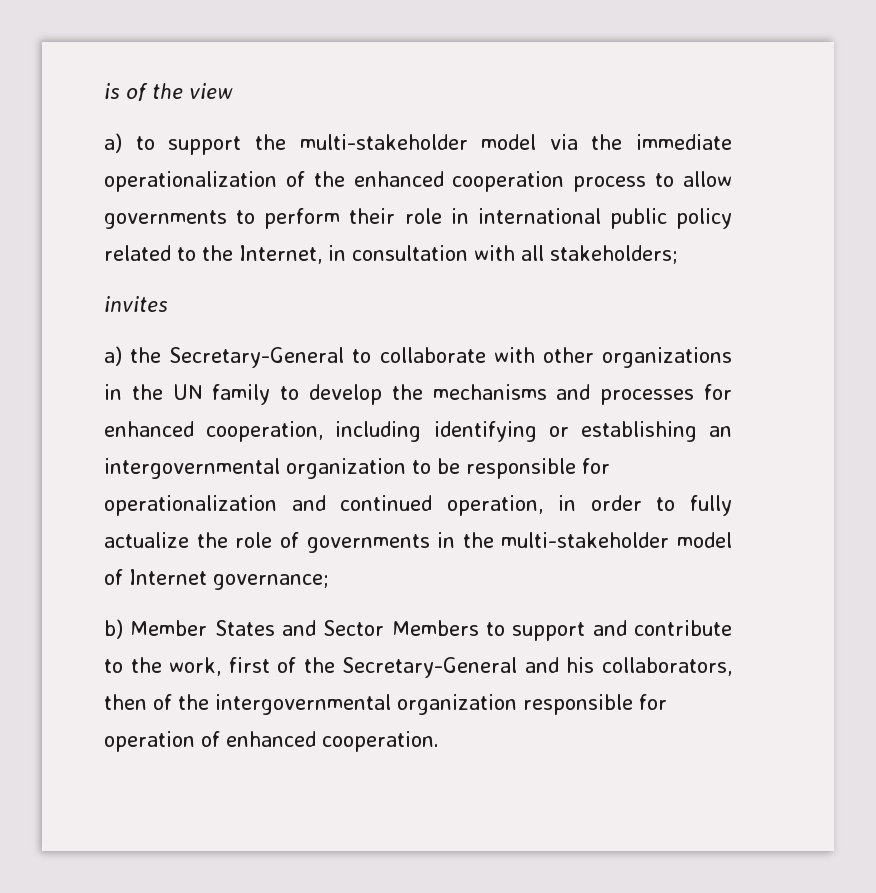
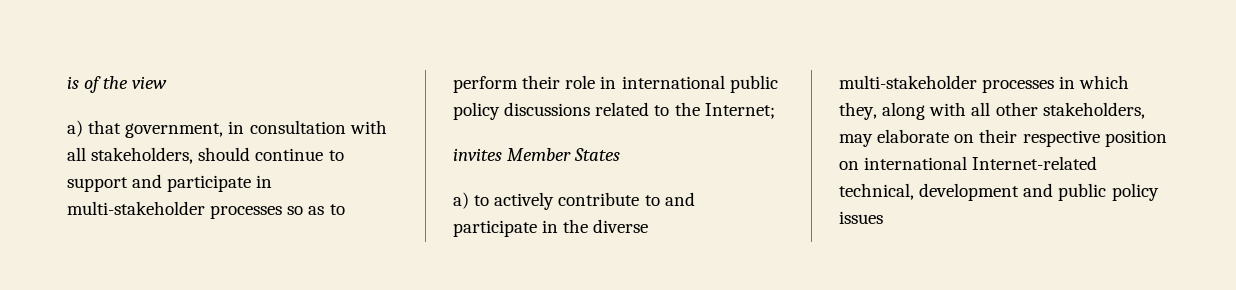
- a) to support the multi-stakeholder model via the immediate operationalization of the enhanced cooperation process to allow governments to perform their role in international public policy related to the Internet, in consultation with all stakeholders;
- invites
- a) the Secretary-General to collaborate with other organizations in the UN family to develop the mechanisms and processes for enhanced cooperation, including identifying or establishing an intergovernmental organization to be responsible for operationalization and continued operation, in order to fully actualize the role of governments in the multi-stakeholder model of Internet governance;
- b) Member States and Sector Members to support and contribute to the work, first of the Secretary-General and his collaborators, then of the intergovernmental organization responsible for operation of enhanced cooperation.
+ a) that government, in consultation with all stakeholders, should continue to support and participate in multi-stakeholder processes so as to perform their role in international public policy discussions related to the Internet;
+ invites Member States
+ a) to actively contribute to and participate in the diverse multi-stakeholder processes in which they, along with all other stakeholders, may elaborate on their respective position on international Internet-related technical, development and public policy issues

